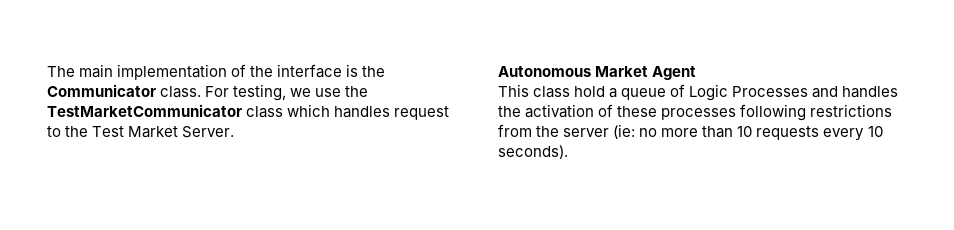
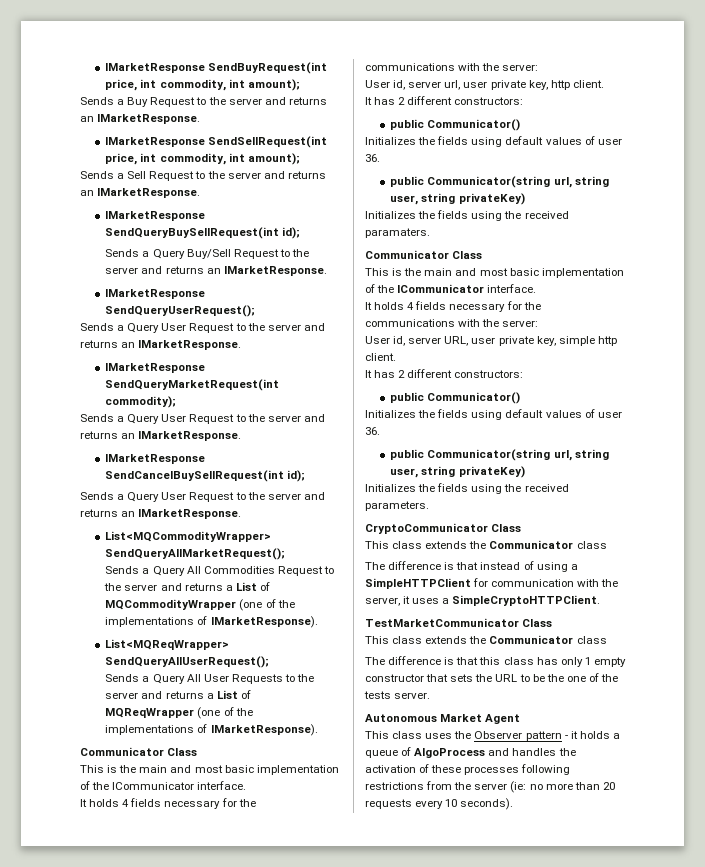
- The main implementation of the interface is the Communicator class. For testing, we use the TestMarketCommunicator class which handles request to the Test Market Server.
+ IMarketResponse SendBuyRequest(int price, int commodity, int amount);
+ Sends a Buy Request to the server and returns an IMarketResponse.
+ IMarketResponse SendSellRequest(int price, int commodity, int amount);
+ Sends a Sell Request to the server and returns an IMarketResponse.
+ IMarketResponse SendQueryBuySellRequest(int id);
+ Sends a Query Buy/Sell Request to the server and returns an IMarketResponse.
+ IMarketResponse SendQueryUserRequest();
+ Sends a Query User Request to the server and returns an IMarketResponse.
+ IMarketResponse SendQueryMarketRequest(int commodity);
+ Sends a Query User Request to the server and returns an IMarketResponse.
+ IMarketResponse SendCancelBuySellRequest(int id);
+ Sends a Query User Request to the server and returns an IMarketResponse.
+ List<MQCommodityWrapper> SendQueryAllMarketRequest();
+ Sends a Query All Commodities Request to the server and returns a List of MQCommodityWrapper (one of the implementations of IMarketResponse).
+ List<MQReqWrapper> SendQueryAllUserRequest();
+ Sends a Query All User Requests to the server and returns a List of MQReqWrapper (one of the implementations of IMarketResponse).
+ Communicator Class
+ This is the main and most basic implementation of the ICommunicator interface.
+ It holds 4 fields necessary for the communications with the server:
+ User id, server url, user private key, http client.
+ It has 2 different constructors:
+ public Communicator()
+ Initializes the fields using default values of user 36.
+ public Communicator(string url, string user, string privateKey)
+ Initializes the fields using the received paramaters.
+ Communicator Class
+ This is the main and most basic implementation of the ICommunicator interface.
+ It holds 4 fields necessary for the communications with the server:
+ User id, server URL, user private key, simple http client.
+ It has 2 different constructors:
+ public Communicator()
+ Initializes the fields using default values of user 36.
+ public Communicator(string url, string user, string privateKey)
+ Initializes the fields using the received parameters.
+ CryptoCommunicator Class
+ This class extends the Communicator class
+ The difference is that instead of using a SimpleHTTPClient for communication with the server, it uses a SimpleCryptoHTTPClient.
+ TestMarketCommunicator Class
+ This class extends the Communicator class
+ The difference is that this class has only 1 empty constructor that sets the URL to be the one of the tests server.
- This class hold a queue of Logic Processes and handles the activation of these processes following restrictions from the server (ie: no more than 10 requests every 10 seconds).
+ This class uses the Observer pattern - it holds a queue of AlgoProcess and handles the activation of these processes following restrictions from the server (ie: no more than 20 requests every 10 seconds).

